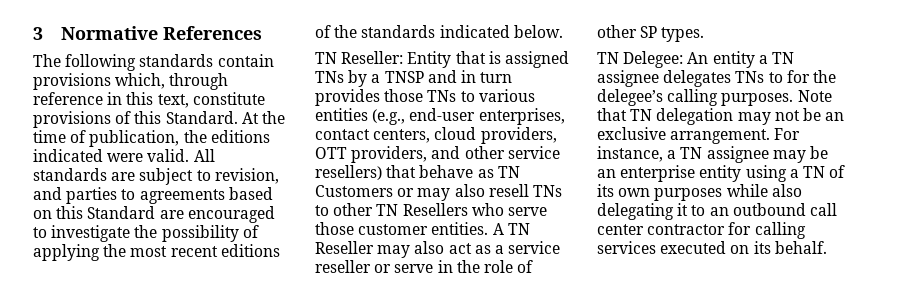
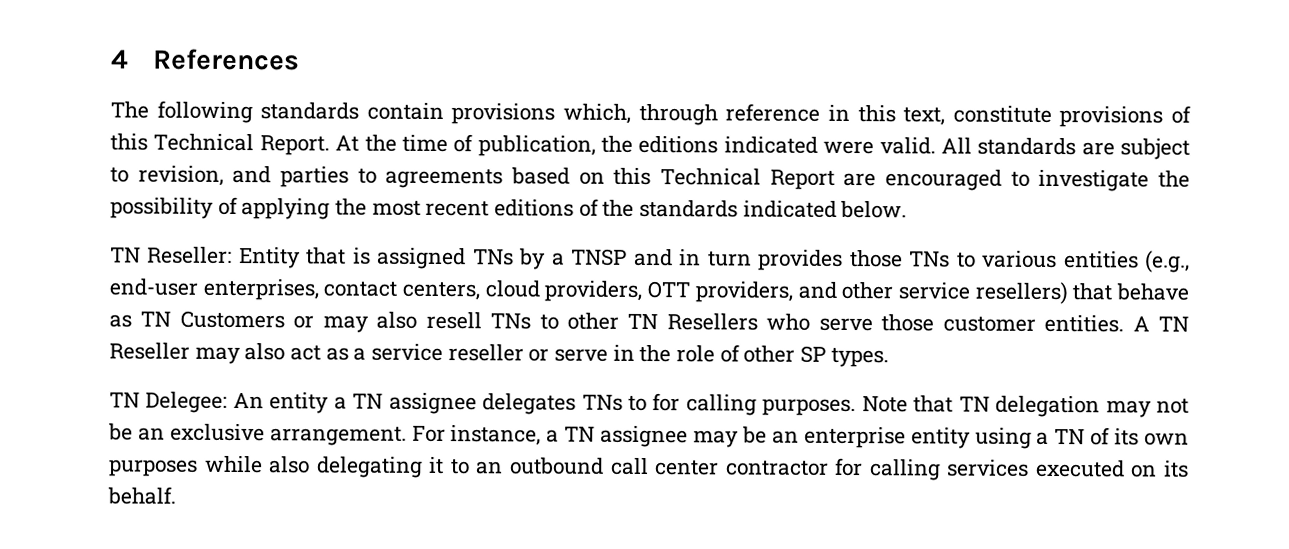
- 3 Normative References
+ 4 References
- The following standards contain provisions which, through reference in this text, constitute provisions of this Standard.
+ The following standards contain provisions which, through reference in this text, constitute provisions of this Technical Report.
- All standards are subject to revision, and parties to agreements based on this Standard are encouraged to investigate the possibility of applying the most recent editions of the standards indicated below.
+ All standards are subject to revision, and parties to agreements based on this Technical Report are encouraged to investigate the possibility of applying the most recent editions of the standards indicated below.
- TN Delegee: An entity a TN assignee delegates TNs to for the delegee’s calling purposes.
+ TN Delegee: An entity a TN assignee delegates TNs to for calling purposes.

